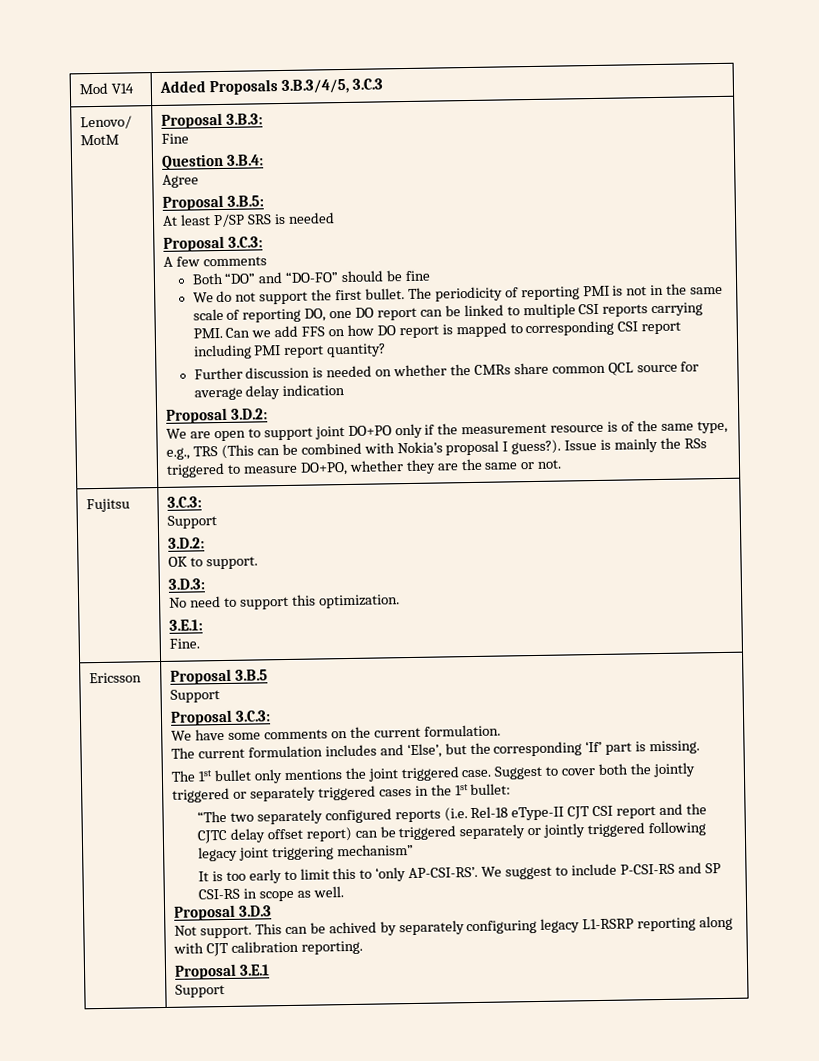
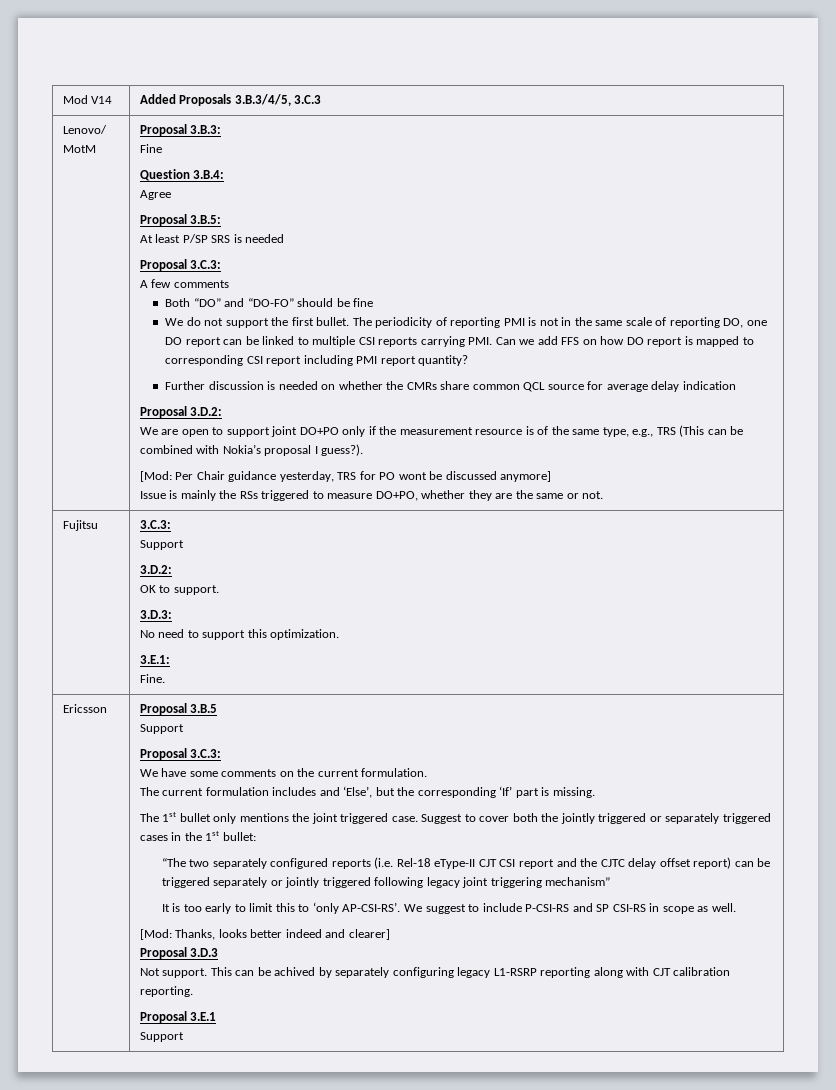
- We are open to support joint DO+PO only if the measurement resource is of the same type, e.g., TRS (This can be combined with Nokia’s proposal I guess?). Issue is mainly the RSs triggered to measure DO+PO, whether they are the same or not.
+ We are open to support joint DO+PO only if the measurement resource is of the same type, e.g., TRS (This can be combined with Nokia’s proposal I guess?).
+ [Mod: Per Chair guidance yesterday, TRS for PO wont be discussed anymore]
+ Issue is mainly the RSs triggered to measure DO+PO, whether they are the same or not.
+ [Mod: Thanks, looks better indeed and clearer]

